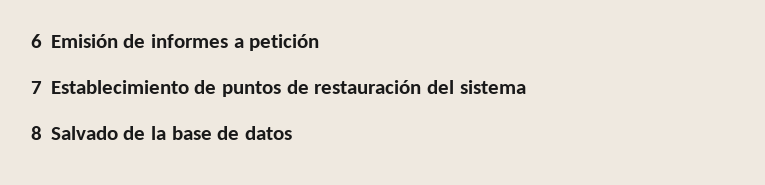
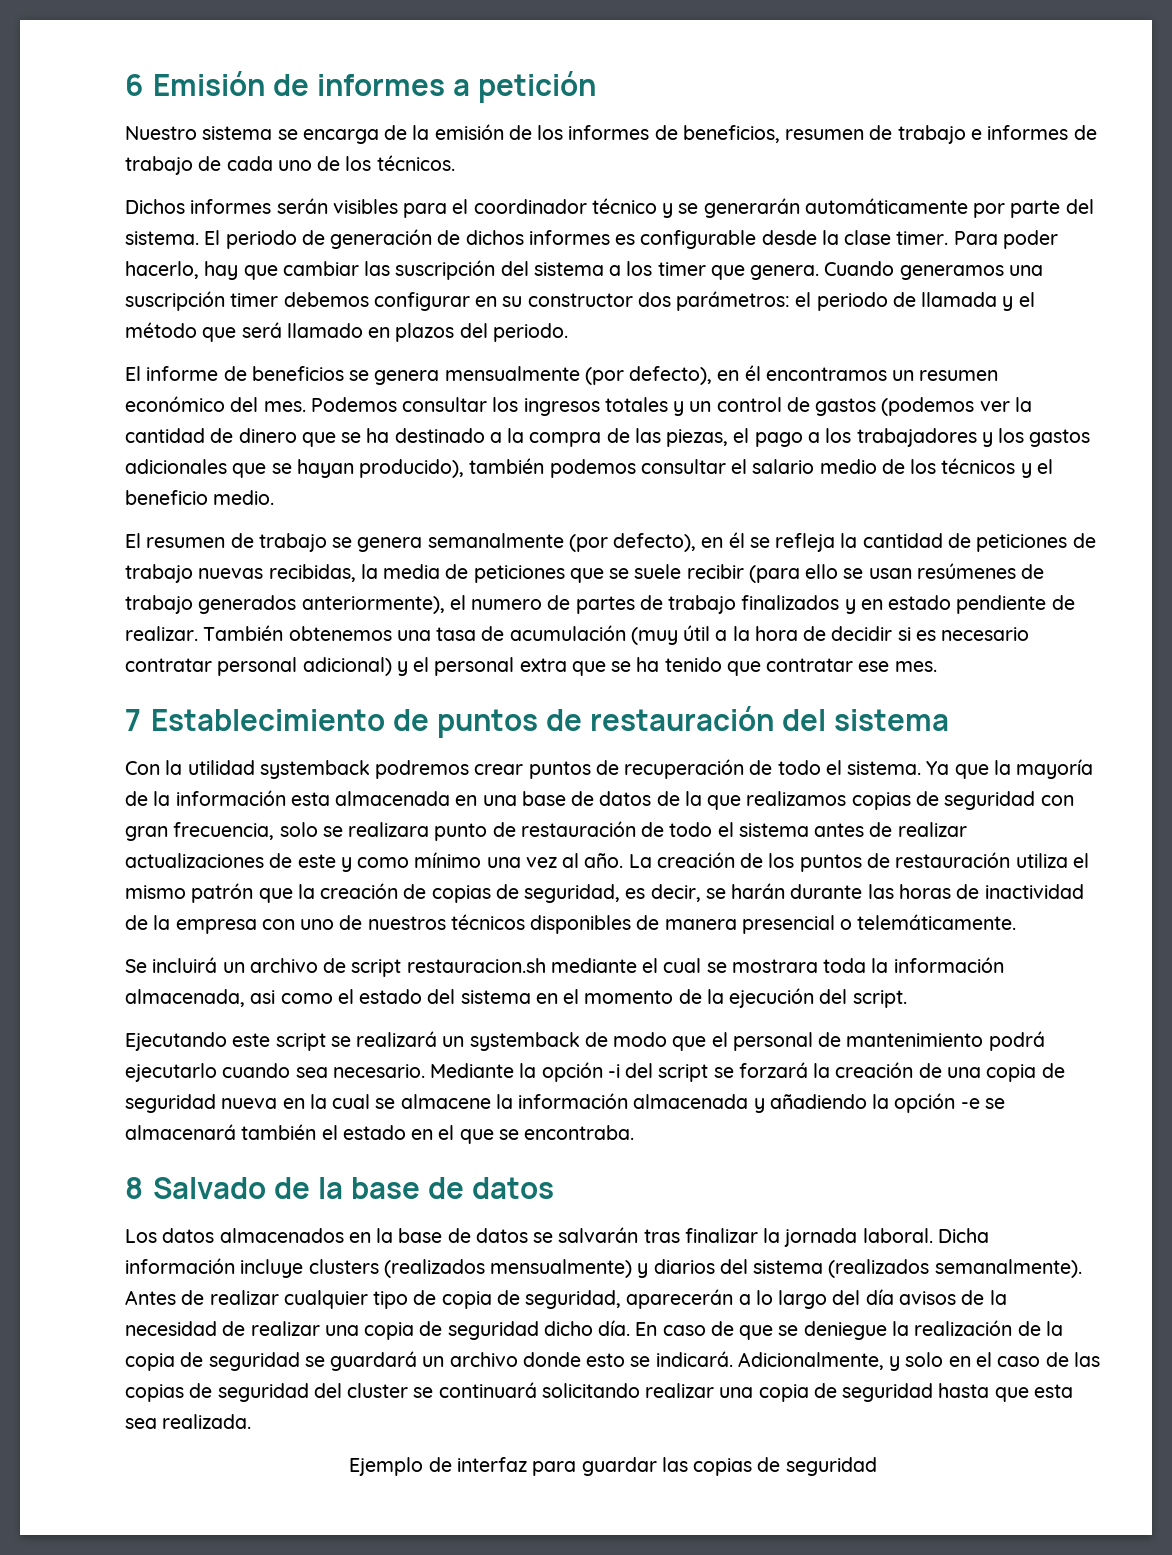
+ Nuestro sistema se encarga de la emisión de los informes de beneficios, resumen de trabajo e informes de trabajo de cada uno de los técnicos.
+ Dichos informes serán visibles para el coordinador técnico y se generarán automáticamente por parte del sistema. El periodo de generación de dichos informes es configurable desde la clase timer. Para poder hacerlo, hay que cambiar las suscripción del sistema a los timer que genera. Cuando generamos una suscripción timer debemos configurar en su constructor dos parámetros: el periodo de llamada y el método que será llamado en plazos del periodo.
+ El informe de beneficios se genera mensualmente (por defecto), en él encontramos un resumen económico del mes. Podemos consultar los ingresos totales y un control de gastos (podemos ver la cantidad de dinero que se ha destinado a la compra de las piezas, el pago a los trabajadores y los gastos adicionales que se hayan producido), también podemos consultar el salario medio de los técnicos y el beneficio medio.
+ El resumen de trabajo se genera semanalmente (por defecto), en él se refleja la cantidad de peticiones de trabajo nuevas recibidas, la media de peticiones que se suele recibir (para ello se usan resúmenes de trabajo generados anteriormente), el numero de partes de trabajo finalizados y en estado pendiente de realizar. También obtenemos una tasa de acumulación (muy útil a la hora de decidir si es necesario contratar personal adicional) y el personal extra que se ha tenido que contratar ese mes.
+ Con la utilidad systemback podremos crear puntos de recuperación de todo el sistema. Ya que la mayoría de la información esta almacenada en una base de datos de la que realizamos copias de seguridad con gran frecuencia, solo se realizara punto de restauración de todo el sistema antes de realizar actualizaciones de este y como mínimo una vez al año. La creación de los puntos de restauración utiliza el mismo patrón que la creación de copias de seguridad, es decir, se harán durante las horas de inactividad de la empresa con uno de nuestros técnicos disponibles de manera presencial o telemáticamente.
+ Se incluirá un archivo de script restauracion.sh mediante el cual se mostrara toda la información almacenada, asi como el estado del sistema en el momento de la ejecución del script.
+ Ejecutando este script se realizará un systemback de modo que el personal de mantenimiento podrá ejecutarlo cuando sea necesario. Mediante la opción -i del script se forzará la creación de una copia de seguridad nueva en la cual se almacene la información almacenada y añadiendo la opción -e se almacenará también el estado en el que se encontraba.
+ Los datos almacenados en la base de datos se salvarán tras finalizar la jornada laboral. Dicha información incluye clusters (realizados mensualmente) y diarios del sistema (realizados semanalmente). Antes de realizar cualquier tipo de copia de seguridad, aparecerán a lo largo del día avisos de la necesidad de realizar una copia de seguridad dicho día. En caso de que se deniegue la realización de la copia de seguridad se guardará un archivo donde esto se indicará. Adicionalmente, y solo en el caso de las copias de seguridad del cluster se continuará solicitando realizar una copia de seguridad hasta que esta sea realizada.
+ Ejemplo de interfaz para guardar las copias de seguridad

